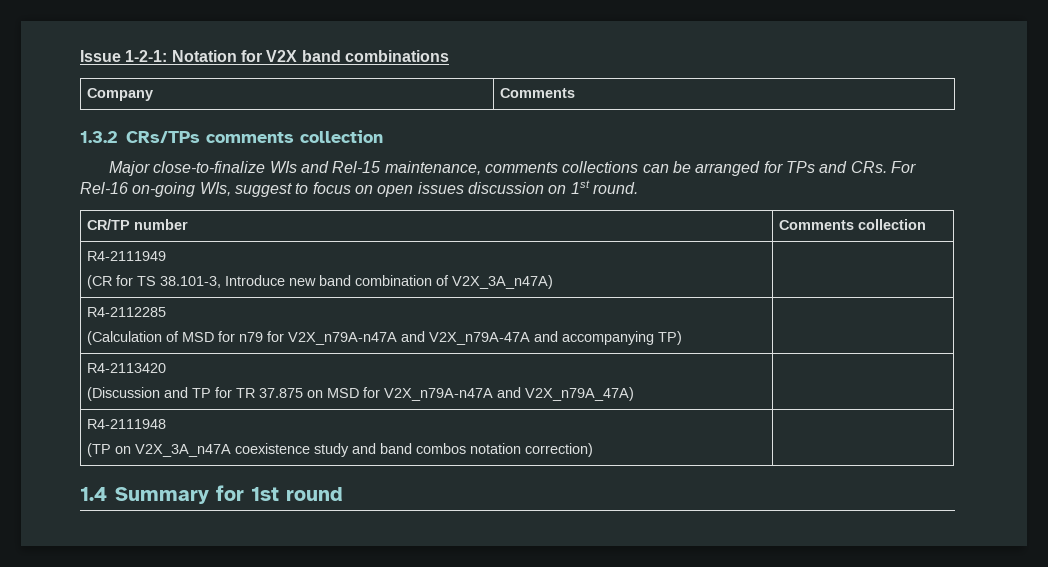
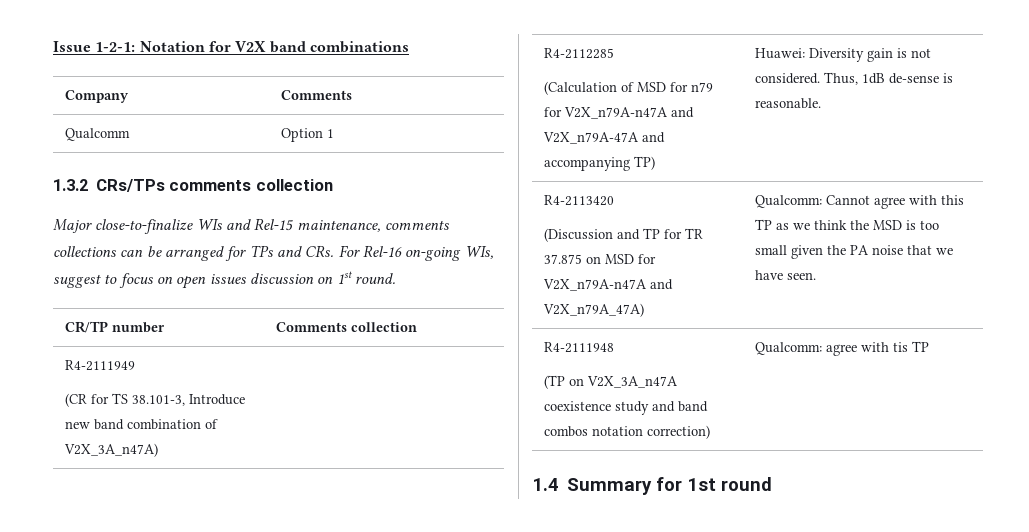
+ Qualcomm | Option 1
  R4-2112285
- (Calculation of MSD for n79 for V2X_n79A-n47A and V2X_n79A-47A and accompanying TP) |
+ (Calculation of MSD for n79 for V2X_n79A-n47A and V2X_n79A-47A and accompanying TP) | Huawei: Diversity gain is not considered. Thus, 1dB de-sense is reasonable.
  R4-2113420
- (Discussion and TP for TR 37.875 on MSD for V2X_n79A-n47A and V2X_n79A_47A) |
+ (Discussion and TP for TR 37.875 on MSD for V2X_n79A-n47A and V2X_n79A_47A) | Qualcomm: Cannot agree with this TP as we think the MSD is too small given the PA noise that we have seen.
  R4-2111948
- (TP on V2X_3A_n47A coexistence study and band combos notation correction) |
+ (TP on V2X_3A_n47A coexistence study and band combos notation correction) | Qualcomm: agree with tis TP

